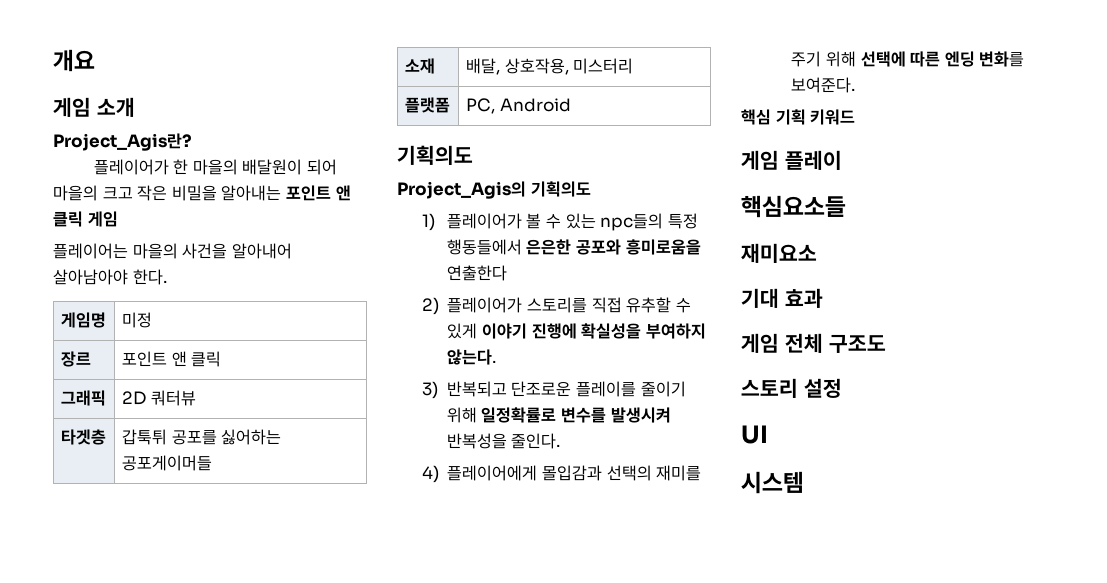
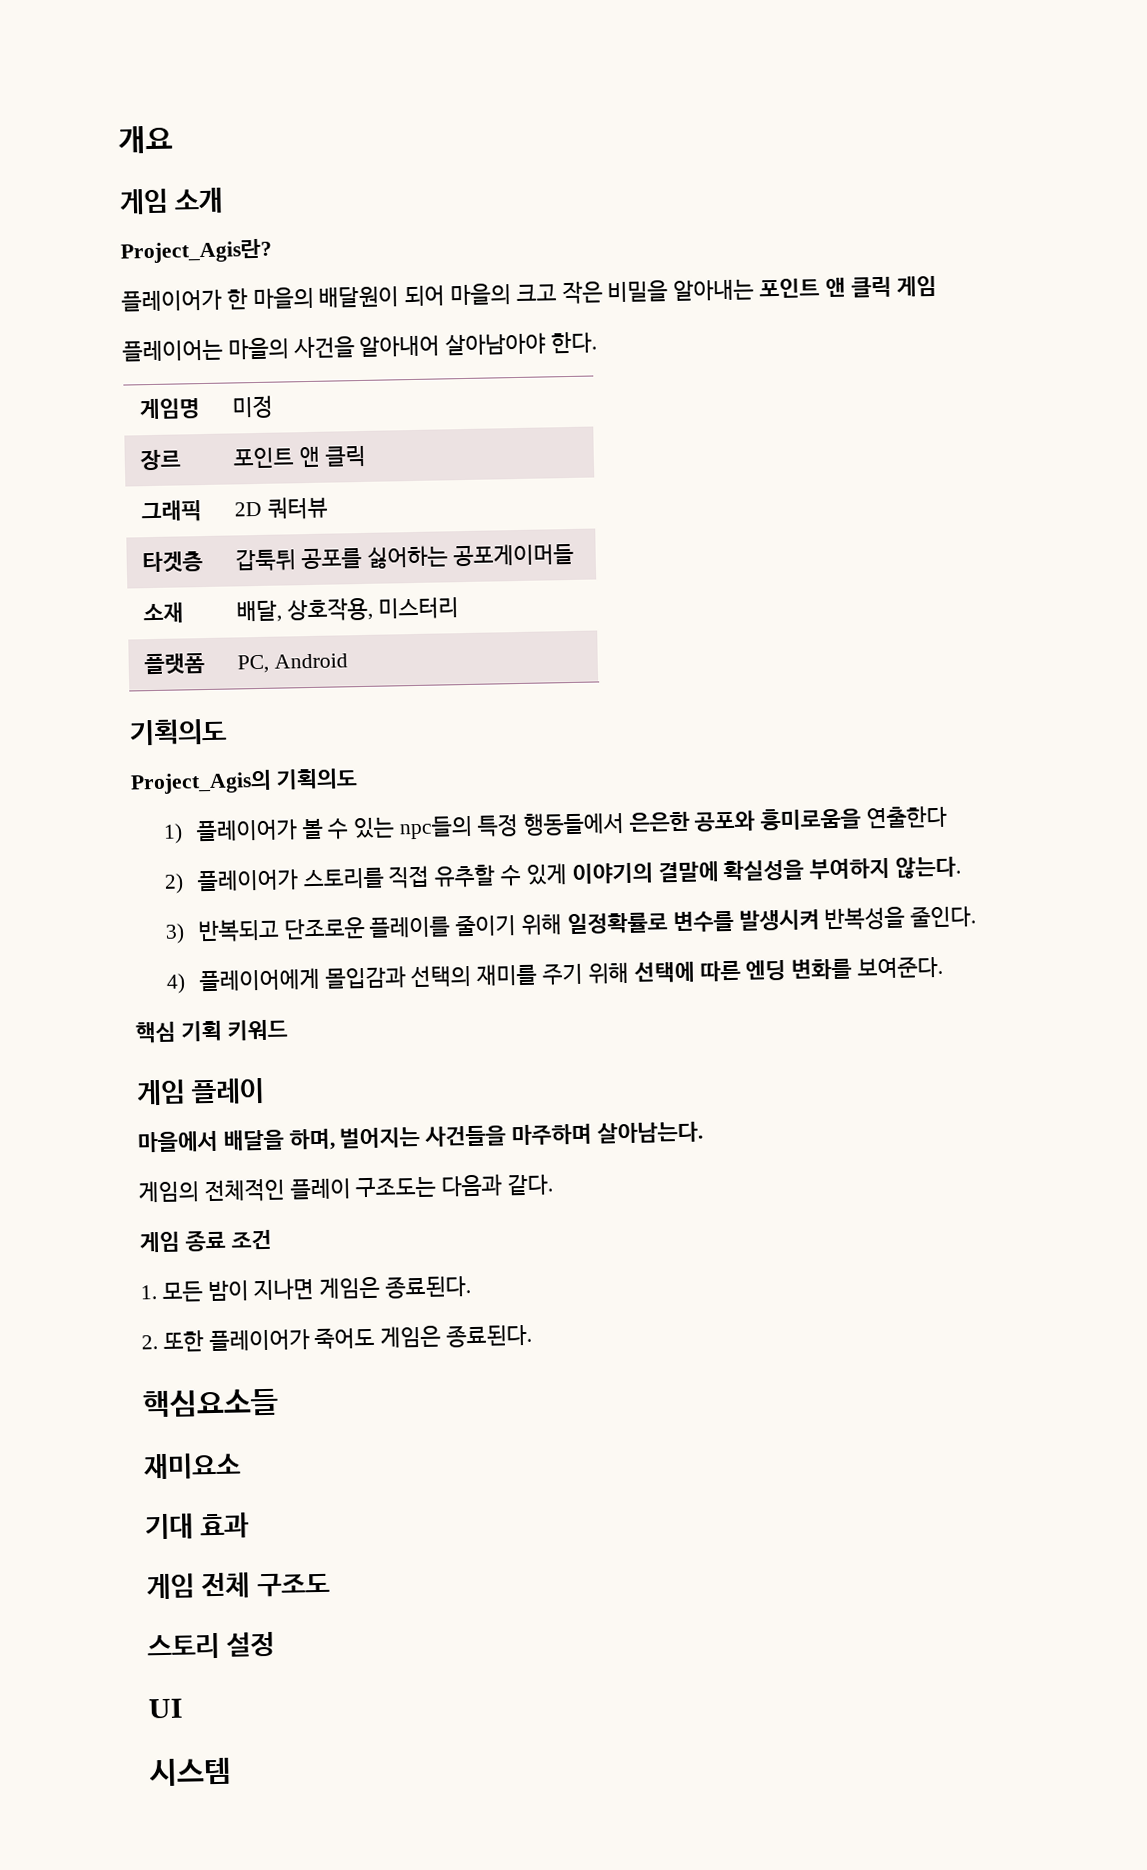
- 2) 플레이어가 스토리를 직접 유추할 수 있게 이야기 진행에 확실성을 부여하지 않는다.
+ 2) 플레이어가 스토리를 직접 유추할 수 있게 이야기의 결말에 확실성을 부여하지 않는다.
+ 마을에서 배달을 하며, 벌어지는 사건들을 마주하며 살아남는다.
+ 게임의 전체적인 플레이 구조도는 다음과 같다.
+ 게임 종료 조건
+ 1. 모든 밤이 지나면 게임은 종료된다.
+ 2. 또한 플레이어가 죽어도 게임은 종료된다.

